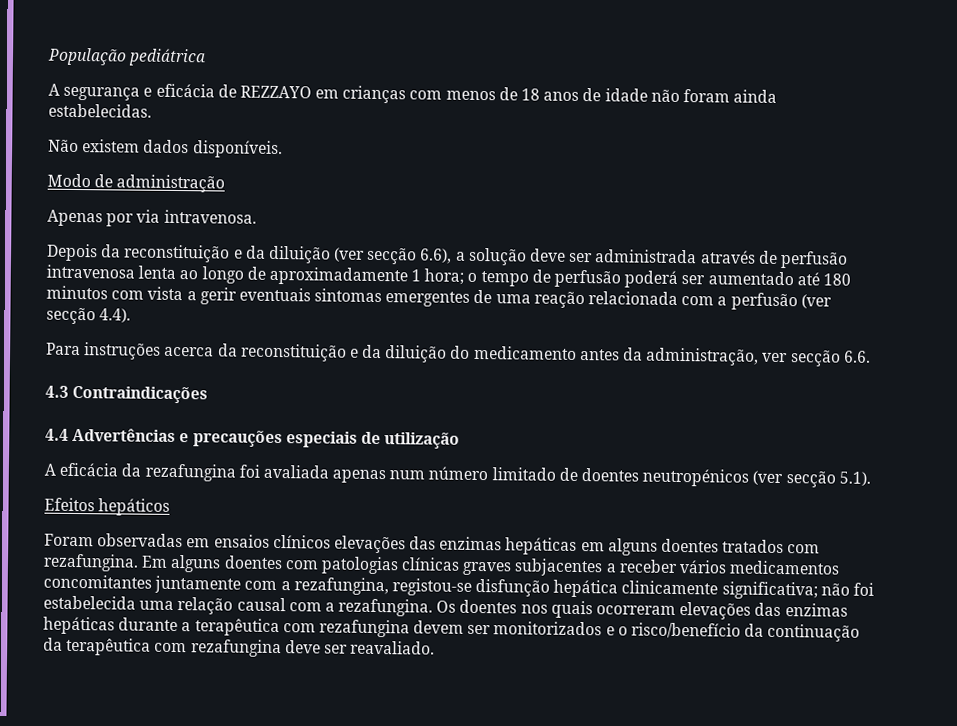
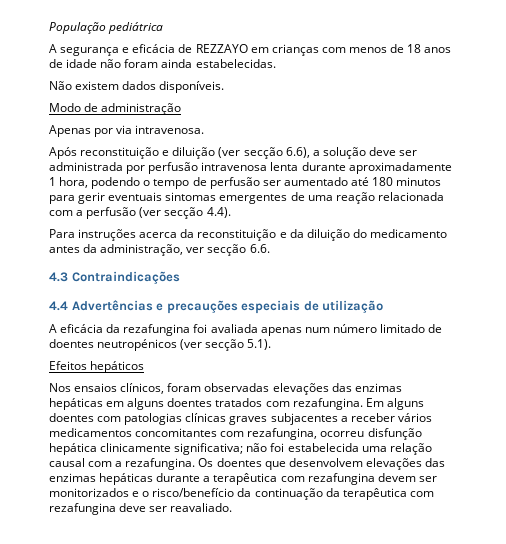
- Depois da reconstituição e da diluição (ver secção 6.6), a solução deve ser administrada através de perfusão intravenosa lenta ao longo de aproximadamente 1 hora; o tempo de perfusão poderá ser aumentado até 180 minutos com vista a gerir eventuais sintomas emergentes de uma reação relacionada com a perfusão (ver secção 4.4).
+ Após reconstituição e diluição (ver secção 6.6), a solução deve ser administrada por perfusão intravenosa lenta durante aproximadamente 1 hora, podendo o tempo de perfusão ser aumentado até 180 minutos para gerir eventuais sintomas emergentes de uma reação relacionada com a perfusão (ver secção 4.4).
- Foram observadas em ensaios clínicos elevações das enzimas hepáticas em alguns doentes tratados com rezafungina.
+ Nos ensaios clínicos, foram observadas elevações das enzimas hepáticas em alguns doentes tratados com rezafungina.
- Em alguns doentes com patologias clínicas graves subjacentes a receber vários medicamentos concomitantes juntamente com a rezafungina, registou-se disfunção hepática clinicamente significativa; não foi estabelecida uma relação causal com a rezafungina.
+ Em alguns doentes com patologias clínicas graves subjacentes a receber vários medicamentos concomitantes com rezafungina, ocorreu disfunção hepática clinicamente significativa; não foi estabelecida uma relação causal com a rezafungina.
- Os doentes nos quais ocorreram elevações das enzimas hepáticas durante a terapêutica com rezafungina devem ser monitorizados e o risco/benefício da continuação da terapêutica com rezafungina deve ser reavaliado.
+ Os doentes que desenvolvem elevações das enzimas hepáticas durante a terapêutica com rezafungina devem ser monitorizados e o risco/benefício da continuação da terapêutica com rezafungina deve ser reavaliado.

